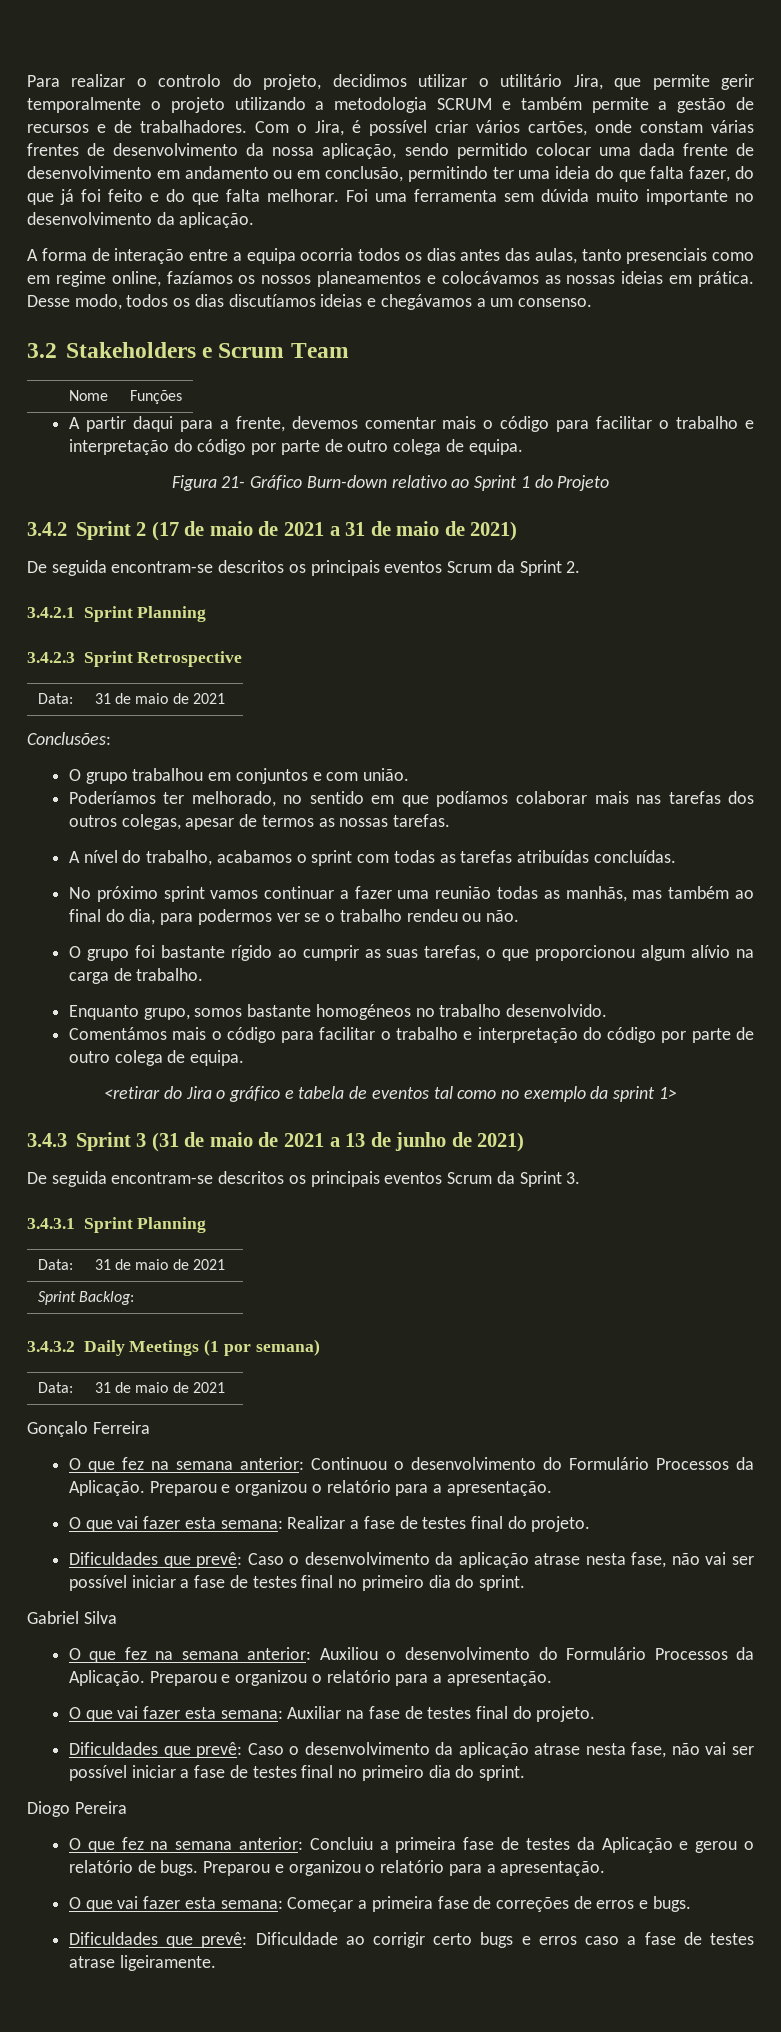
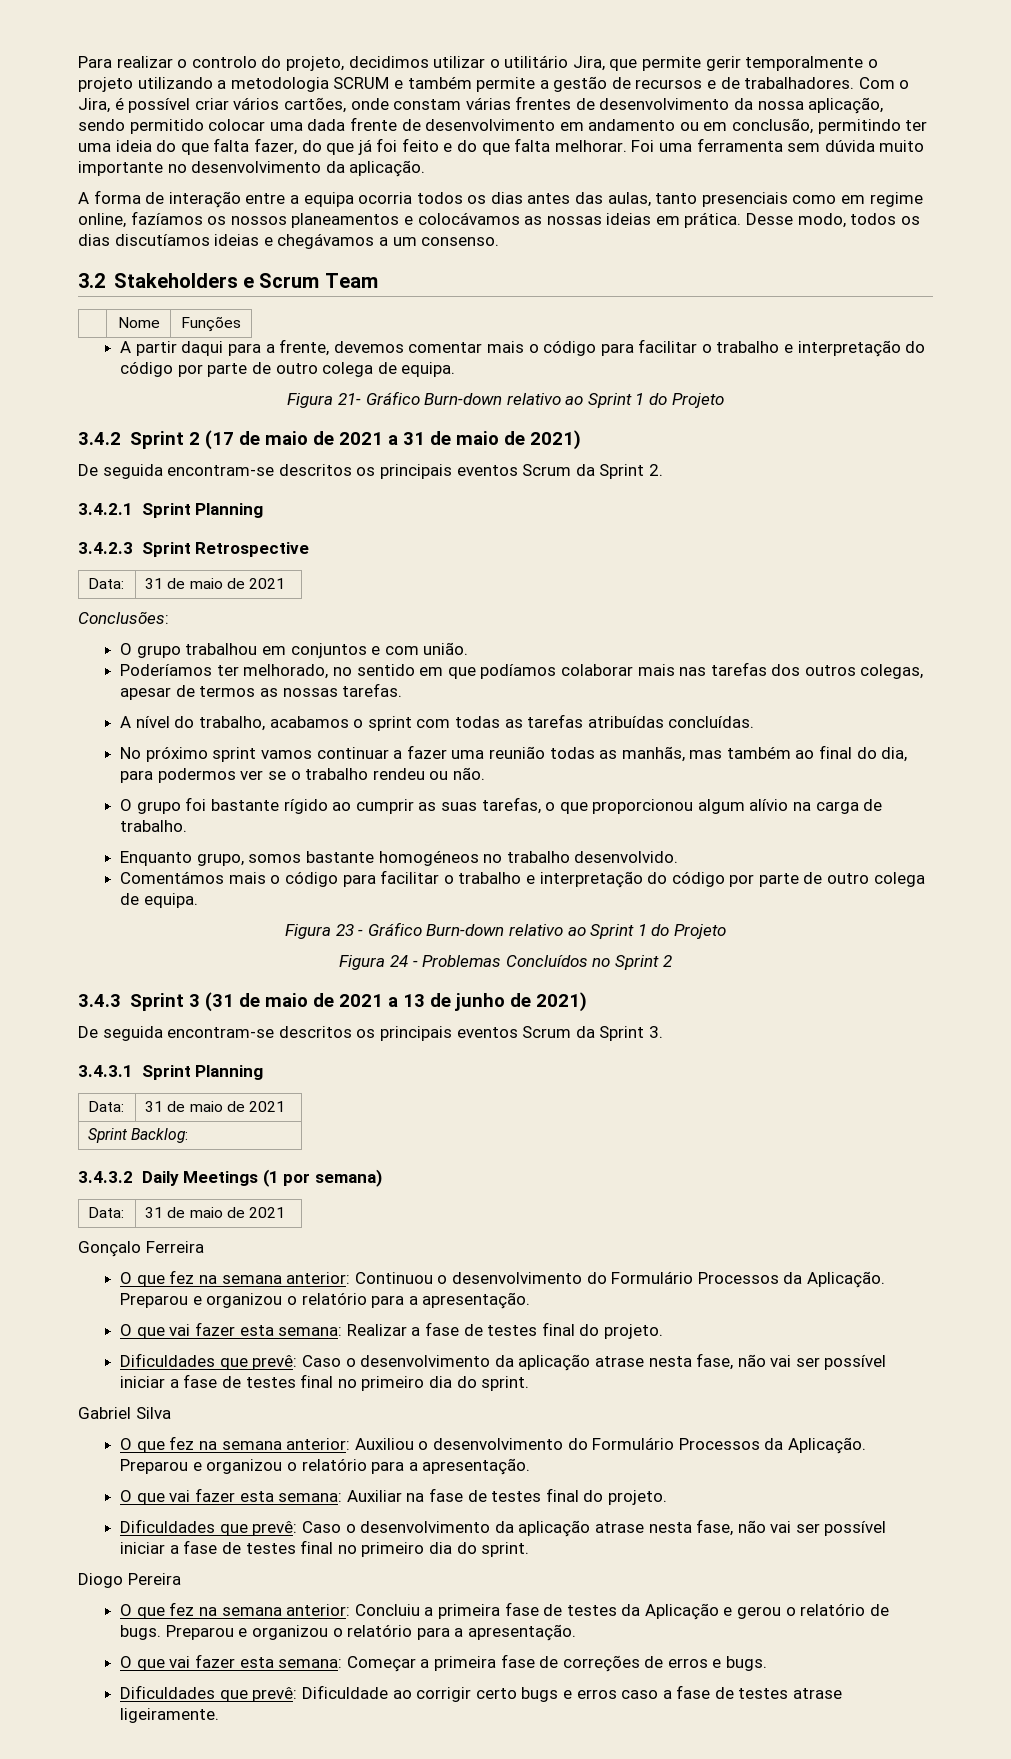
- <retirar do Jira o gráfico e tabela de eventos tal como no exemplo da sprint 1>
+ Figura 23 - Gráfico Burn-down relativo ao Sprint 1 do Projeto
+ Figura 24 - Problemas Concluídos no Sprint 2

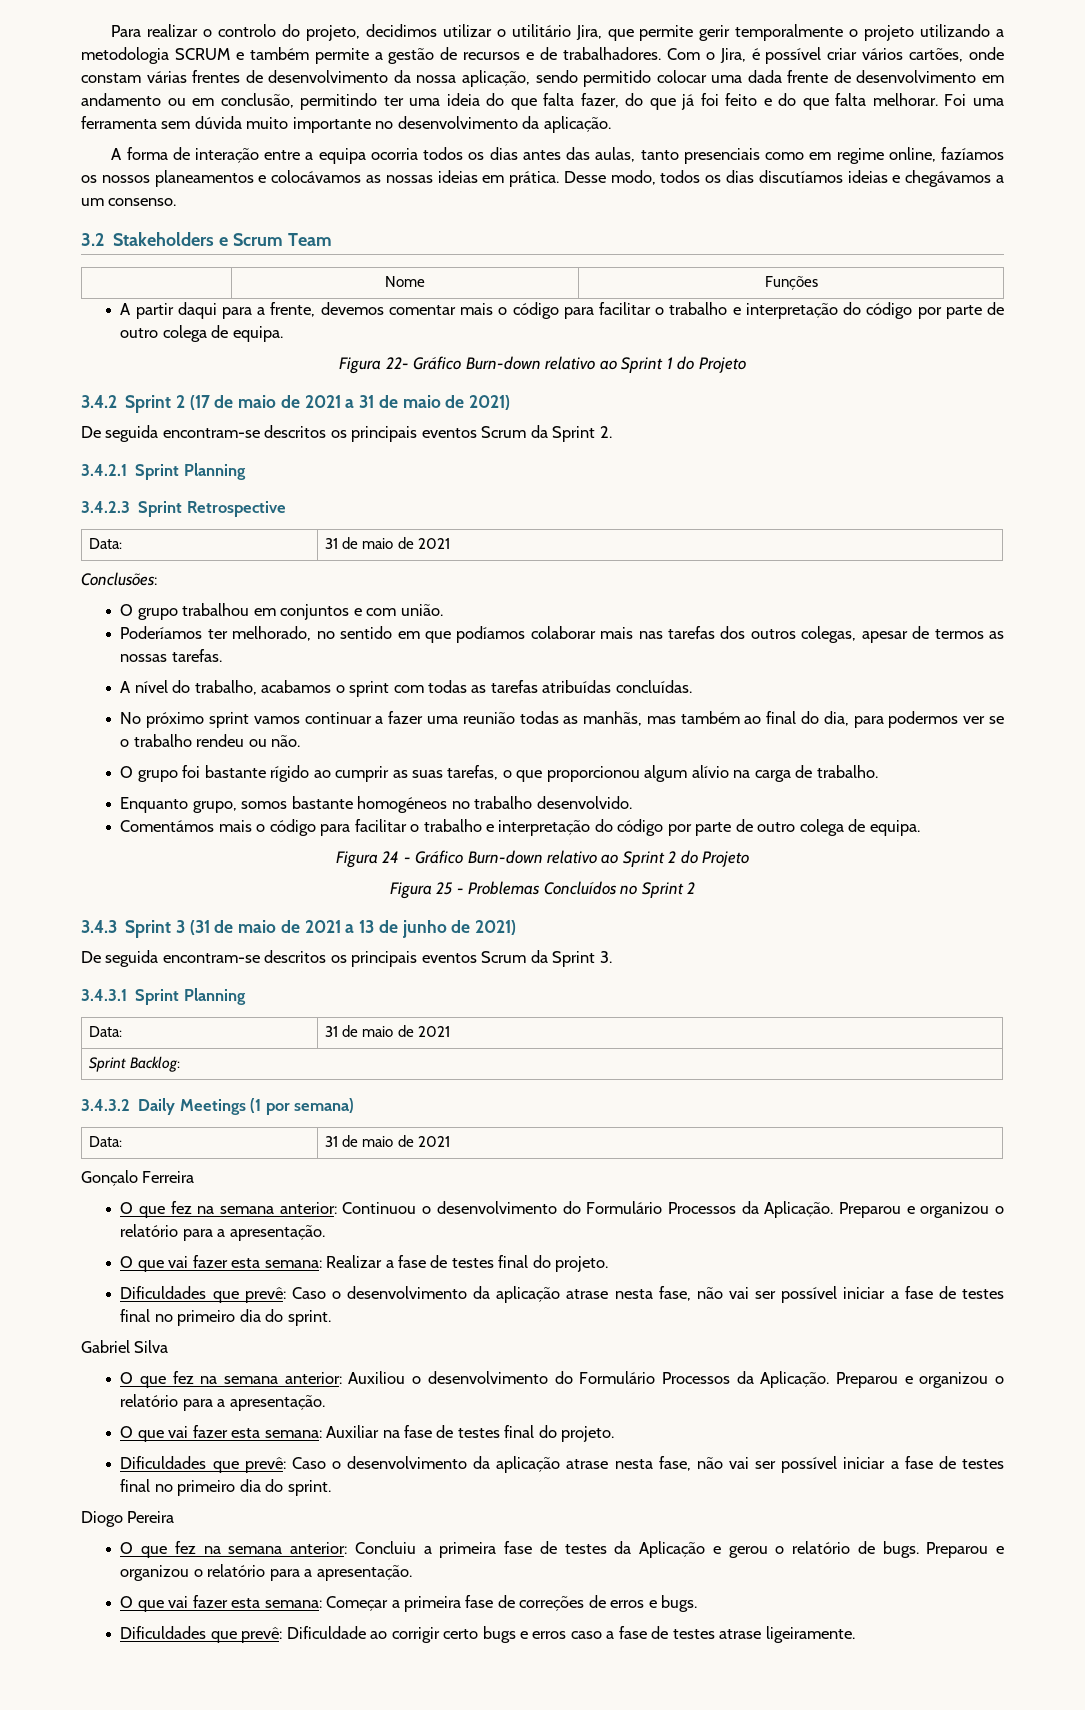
- Figura 21- Gráfico Burn-down relativo ao Sprint 1 do Projeto
+ Figura 22- Gráfico Burn-down relativo ao Sprint 1 do Projeto
- Figura 23 - Gráfico Burn-down relativo ao Sprint 1 do Projeto
+ Figura 24 - Gráfico Burn-down relativo ao Sprint 2 do Projeto
- Figura 24 - Problemas Concluídos no Sprint 2
+ Figura 25 - Problemas Concluídos no Sprint 2

